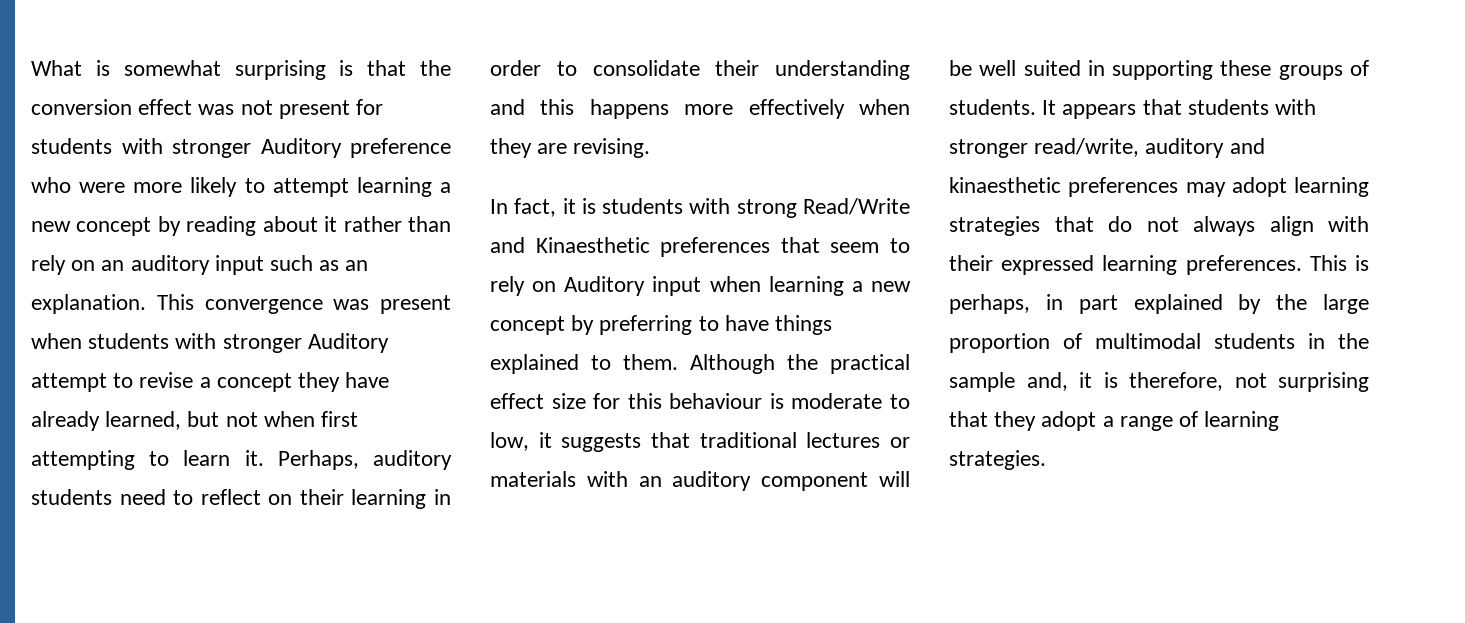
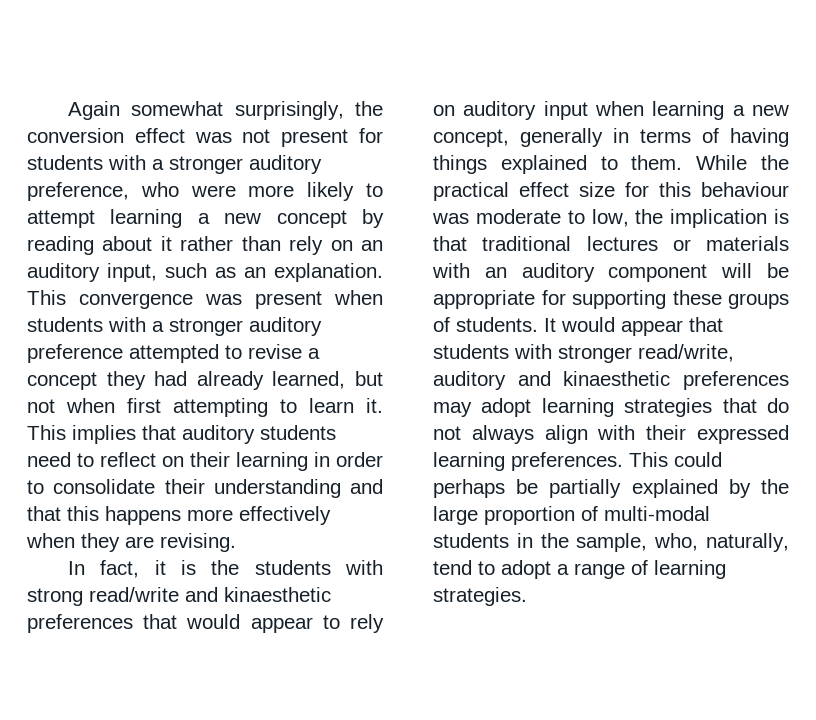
- What is somewhat surprising is that the conversion effect was not present for students with stronger Auditory preference who were more likely to attempt learning a new concept by reading about it rather than rely on an auditory input such as an explanation.
+ Again somewhat surprisingly, the conversion effect was not present for students with a stronger auditory preference, who were more likely to attempt learning a new concept by reading about it rather than rely on an auditory input, such as an explanation.
- This convergence was present when students with stronger Auditory attempt to revise a concept they have already learned, but not when first attempting to learn it.
+ This convergence was present when students with a stronger auditory preference attempted to revise a concept they had already learned, but not when first attempting to learn it.
- Perhaps, auditory students need to reflect on their learning in order to consolidate their understanding and this happens more effectively when they are revising.
+ This implies that auditory students need to reflect on their learning in order to consolidate their understanding and that this happens more effectively when they are revising.
- In fact, it is students with strong Read/Write and Kinaesthetic preferences that seem to rely on Auditory input when learning a new concept by preferring to have things explained to them.
+ In fact, it is the students with strong read/write and kinaesthetic preferences that would appear to rely on auditory input when learning a new concept, generally in terms of having things explained to them.
- Although the practical effect size for this behaviour is moderate to low, it suggests that traditional lectures or materials with an auditory component will be well suited in supporting these groups of students.
+ While the practical effect size for this behaviour was moderate to low, the implication is that traditional lectures or materials with an auditory component will be appropriate for supporting these groups of students.
- It appears that students with stronger read/write, auditory and kinaesthetic preferences may adopt learning strategies that do not always align with their expressed learning preferences.
+ It would appear that students with stronger read/write, auditory and kinaesthetic preferences may adopt learning strategies that do not always align with their expressed learning preferences.
- This is perhaps, in part explained by the large proportion of multimodal students in the sample and, it is therefore, not surprising that they adopt a range of learning strategies.
+ This could perhaps be partially explained by the large proportion of multi-modal students in the sample, who, naturally, tend to adopt a range of learning strategies.

